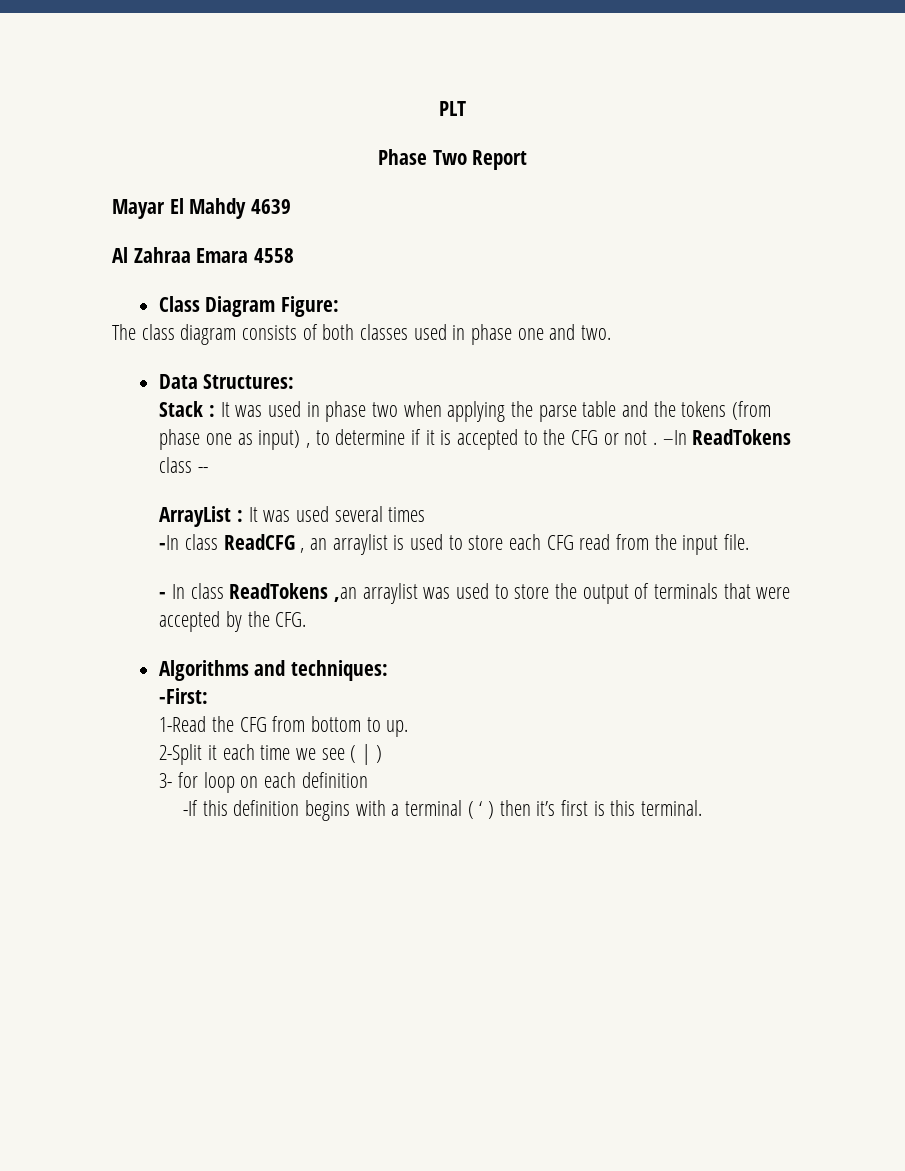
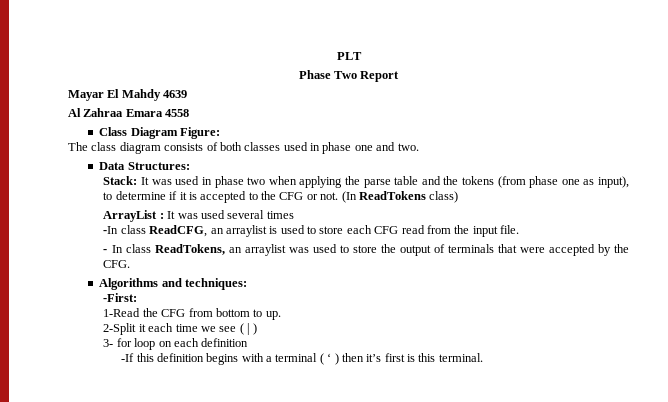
- Stack : It was used in phase two when applying the parse table and the tokens (from phase one as input) , to determine if it is accepted to the CFG or not . –In ReadTokens class --
+ Stack: It was used in phase two when applying the parse table and the tokens (from phase one as input), to determine if it is accepted to the CFG or not. (In ReadTokens class)
- -In class ReadCFG , an arraylist is used to store each CFG read from the input file.
+ -In class ReadCFG, an arraylist is used to store each CFG read from the input file.
- - In class ReadTokens ,an arraylist was used to store the output of terminals that were accepted by the CFG.
+ - In class ReadTokens, an arraylist was used to store the output of terminals that were accepted by the CFG.

